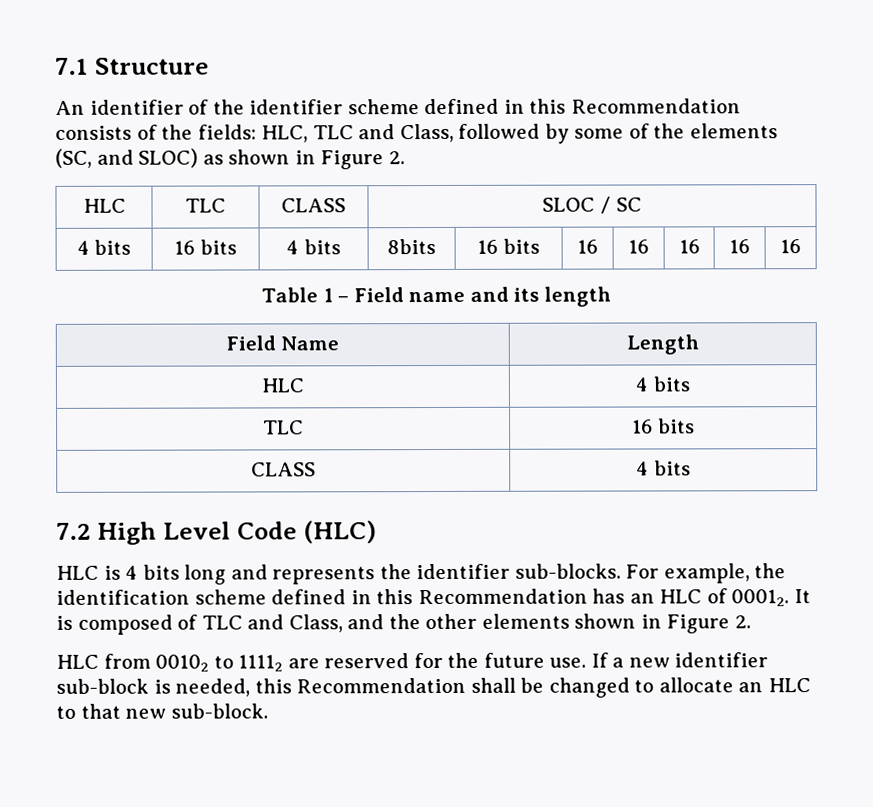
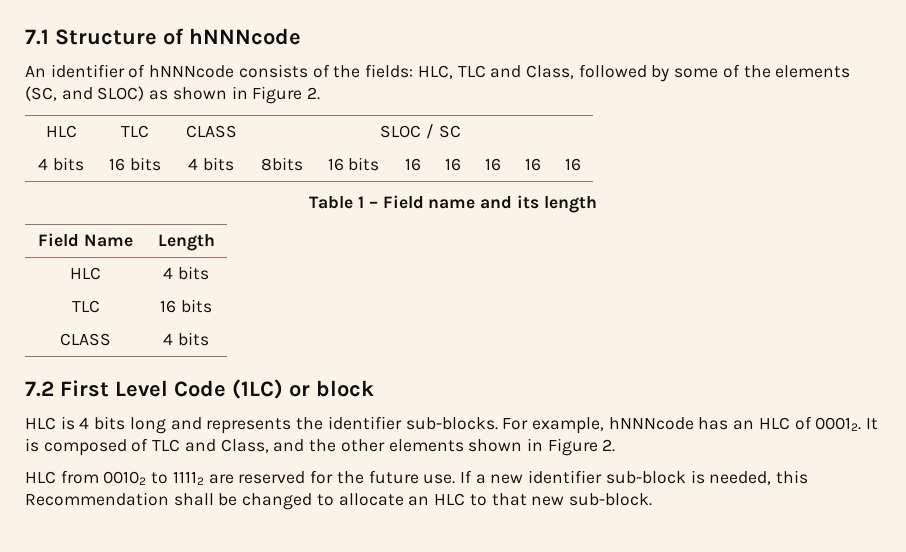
- 7.1 Structure
+ 7.1 Structure of hNNNcode
- An identifier of the identifier scheme defined in this Recommendation consists of the fields: HLC, TLC and Class, followed by some of the elements (SC, and SLOC) as shown in Figure 2.
+ An identifier of hNNNcode consists of the fields: HLC, TLC and Class, followed by some of the elements (SC, and SLOC) as shown in Figure 2.
- 7.2 High Level Code (HLC)
+ 7.2 First Level Code (1LC) or block
- For example, the identification scheme defined in this Recommendation has an HLC of 00012.
+ For example, hNNNcode has an HLC of 00012.

